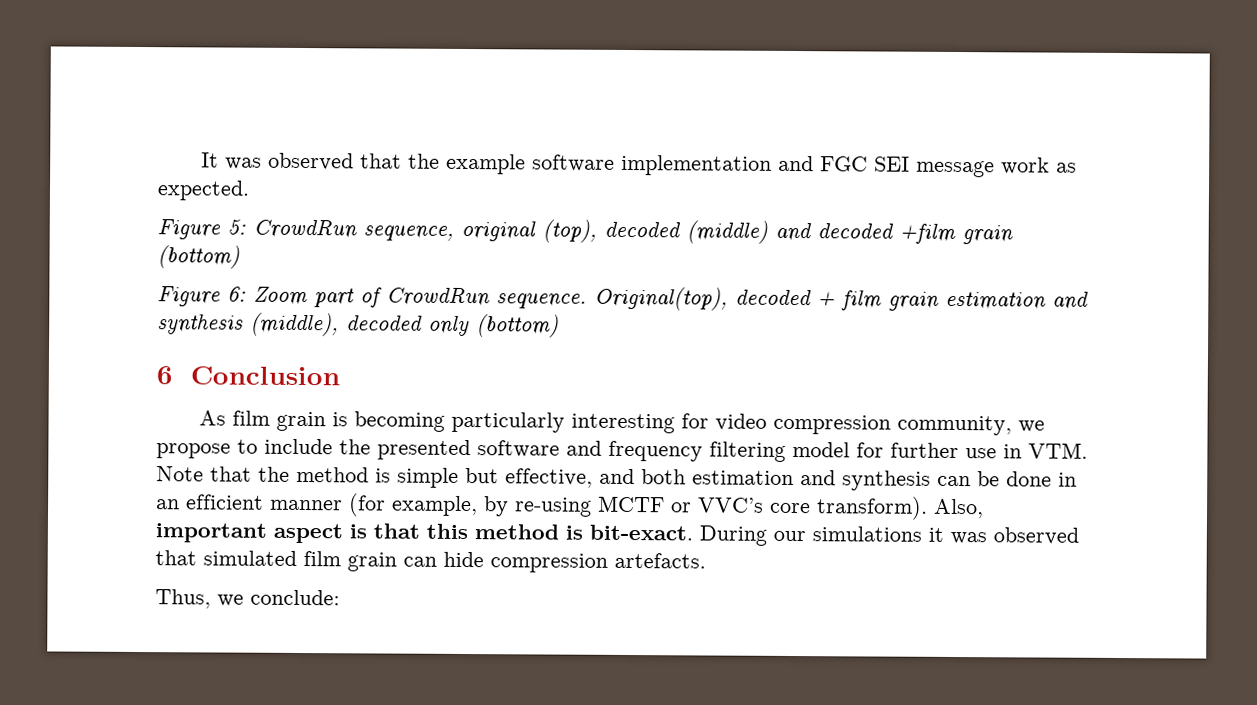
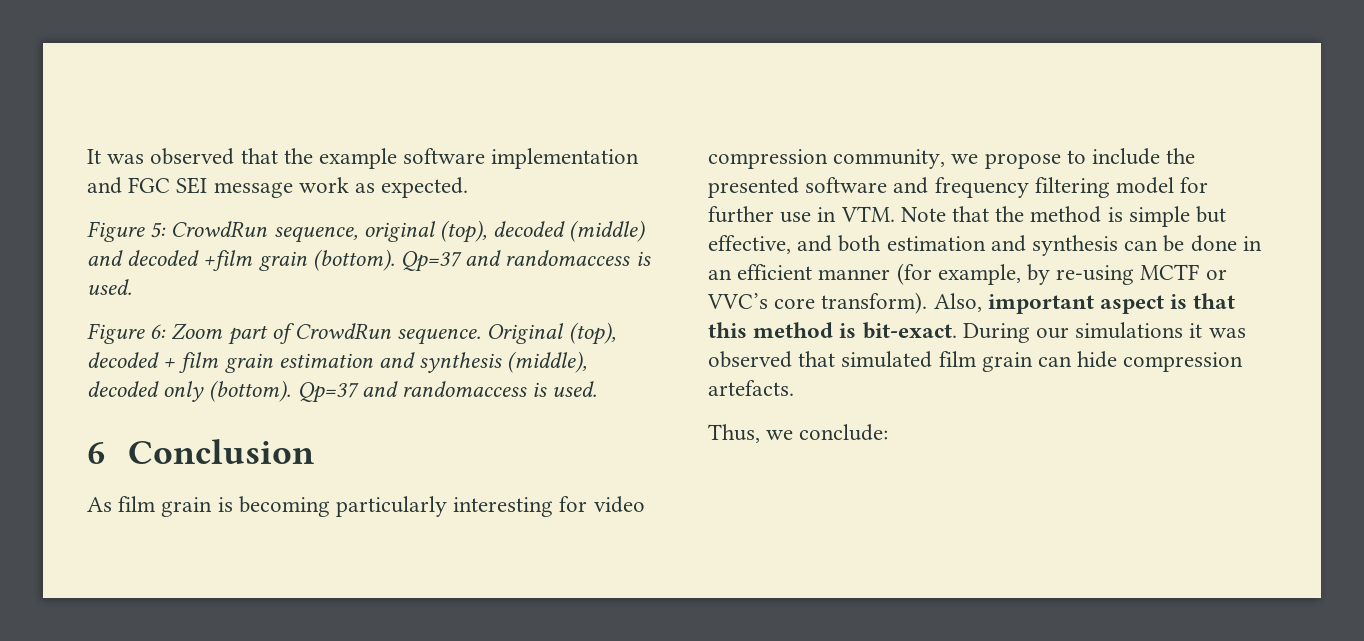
- Figure 5: CrowdRun sequence, original (top), decoded (middle) and decoded +film grain (bottom)
+ Figure 5: CrowdRun sequence, original (top), decoded (middle) and decoded +film grain (bottom). Qp=37 and randomaccess is used.
- Original(top), decoded + film grain estimation and synthesis (middle), decoded only (bottom)
+ Original (top), decoded + film grain estimation and synthesis (middle), decoded only (bottom). Qp=37 and randomaccess is used.

